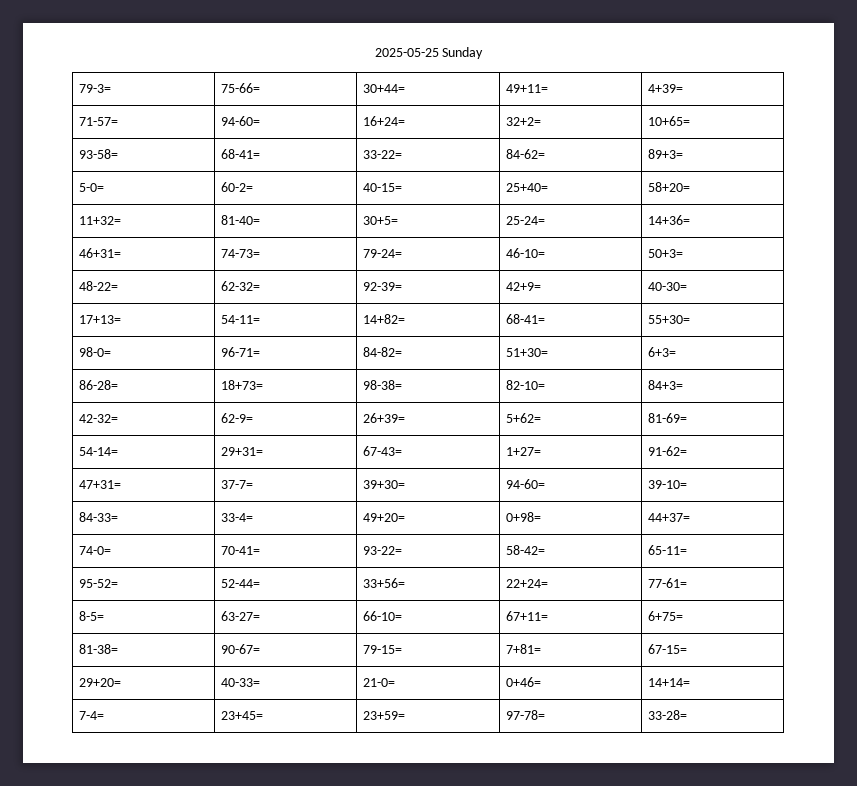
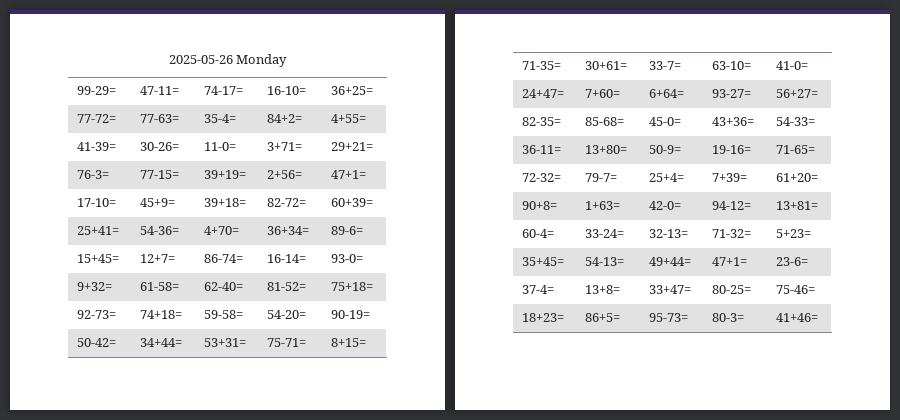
- 2025-05-25 Sunday
- 79-3= | 75-66= | 30+44= | 49+11= | 4+39=
- 71-57= | 94-60= | 16+24= | 32+2= | 10+65=
- 93-58= | 68-41= | 33-22= | 84-62= | 89+3=
- 5-0= | 60-2= | 40-15= | 25+40= | 58+20=
- 11+32= | 81-40= | 30+5= | 25-24= | 14+36=
- 46+31= | 74-73= | 79-24= | 46-10= | 50+3=
- 48-22= | 62-32= | 92-39= | 42+9= | 40-30=
- 17+13= | 54-11= | 14+82= | 68-41= | 55+30=
- 98-0= | 96-71= | 84-82= | 51+30= | 6+3=
- 86-28= | 18+73= | 98-38= | 82-10= | 84+3=
- 42-32= | 62-9= | 26+39= | 5+62= | 81-69=
- 54-14= | 29+31= | 67-43= | 1+27= | 91-62=
- 47+31= | 37-7= | 39+30= | 94-60= | 39-10=
- 84-33= | 33-4= | 49+20= | 0+98= | 44+37=
- 74-0= | 70-41= | 93-22= | 58-42= | 65-11=
- 95-52= | 52-44= | 33+56= | 22+24= | 77-61=
- 8-5= | 63-27= | 66-10= | 67+11= | 6+75=
- 81-38= | 90-67= | 79-15= | 7+81= | 67-15=
- 29+20= | 40-33= | 21-0= | 0+46= | 14+14=
- 7-4= | 23+45= | 23+59= | 97-78= | 33-28=
+ 2025-05-26 Monday
+ 99-29= | 47-11= | 74-17= | 16-10= | 36+25=
+ 77-72= | 77-63= | 35-4= | 84+2= | 4+55=
+ 41-39= | 30-26= | 11-0= | 3+71= | 29+21=
+ 76-3= | 77-15= | 39+19= | 2+56= | 47+1=
+ 17-10= | 45+9= | 39+18= | 82-72= | 60+39=
+ 25+41= | 54-36= | 4+70= | 36+34= | 89-6=
+ 15+45= | 12+7= | 86-74= | 16-14= | 93-0=
+ 9+32= | 61-58= | 62-40= | 81-52= | 75+18=
+ 92-73= | 74+18= | 59-58= | 54-20= | 90-19=
+ 50-42= | 34+44= | 53+31= | 75-71= | 8+15=
+ 71-35= | 30+61= | 33-7= | 63-10= | 41-0=
+ 24+47= | 7+60= | 6+64= | 93-27= | 56+27=
+ 82-35= | 85-68= | 45-0= | 43+36= | 54-33=
+ 36-11= | 13+80= | 50-9= | 19-16= | 71-65=
+ 72-32= | 79-7= | 25+4= | 7+39= | 61+20=
+ 90+8= | 1+63= | 42-0= | 94-12= | 13+81=
+ 60-4= | 33-24= | 32-13= | 71-32= | 5+23=
+ 35+45= | 54-13= | 49+44= | 47+1= | 23-6=
+ 37-4= | 13+8= | 33+47= | 80-25= | 75-46=
+ 18+23= | 86+5= | 95-73= | 80-3= | 41+46=

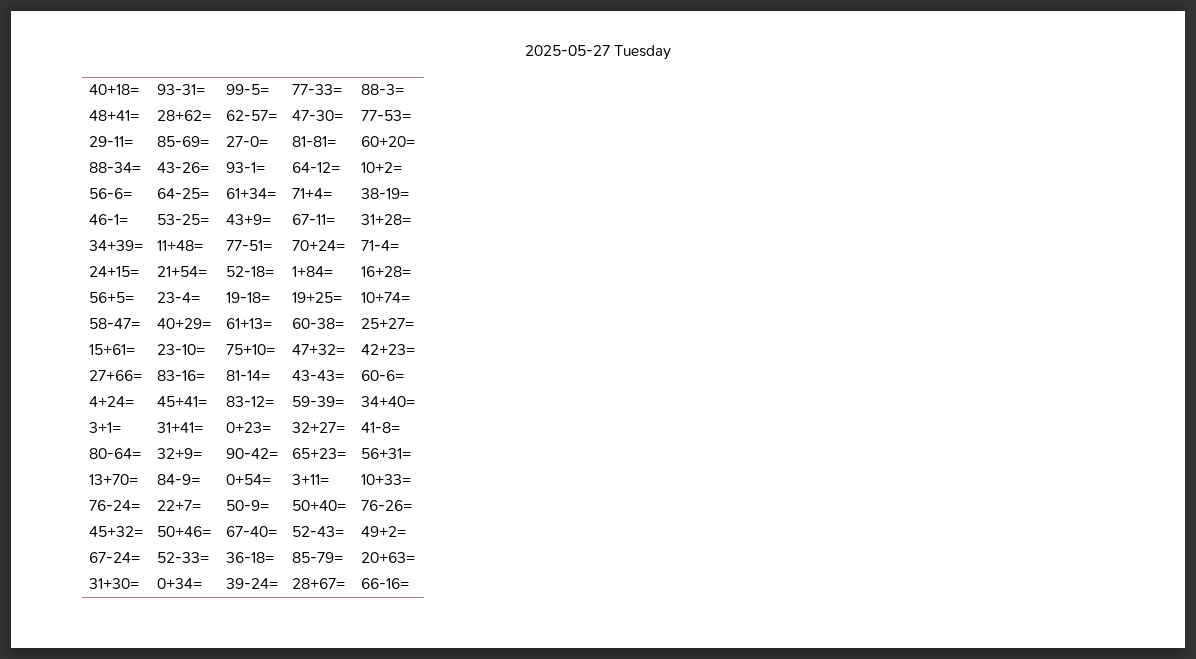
- 2025-05-26 Monday
- 99-29= | 47-11= | 74-17= | 16-10= | 36+25=
- 77-72= | 77-63= | 35-4= | 84+2= | 4+55=
- 41-39= | 30-26= | 11-0= | 3+71= | 29+21=
- 76-3= | 77-15= | 39+19= | 2+56= | 47+1=
- 17-10= | 45+9= | 39+18= | 82-72= | 60+39=
- 25+41= | 54-36= | 4+70= | 36+34= | 89-6=
- 15+45= | 12+7= | 86-74= | 16-14= | 93-0=
- 9+32= | 61-58= | 62-40= | 81-52= | 75+18=
- 92-73= | 74+18= | 59-58= | 54-20= | 90-19=
- 50-42= | 34+44= | 53+31= | 75-71= | 8+15=
- 71-35= | 30+61= | 33-7= | 63-10= | 41-0=
- 24+47= | 7+60= | 6+64= | 93-27= | 56+27=
- 82-35= | 85-68= | 45-0= | 43+36= | 54-33=
- 36-11= | 13+80= | 50-9= | 19-16= | 71-65=
- 72-32= | 79-7= | 25+4= | 7+39= | 61+20=
- 90+8= | 1+63= | 42-0= | 94-12= | 13+81=
- 60-4= | 33-24= | 32-13= | 71-32= | 5+23=
- 35+45= | 54-13= | 49+44= | 47+1= | 23-6=
- 37-4= | 13+8= | 33+47= | 80-25= | 75-46=
- 18+23= | 86+5= | 95-73= | 80-3= | 41+46=
+ 2025-05-27 Tuesday
+ 40+18= | 93-31= | 99-5= | 77-33= | 88-3=
+ 48+41= | 28+62= | 62-57= | 47-30= | 77-53=
+ 29-11= | 85-69= | 27-0= | 81-81= | 60+20=
+ 88-34= | 43-26= | 93-1= | 64-12= | 10+2=
+ 56-6= | 64-25= | 61+34= | 71+4= | 38-19=
+ 46-1= | 53-25= | 43+9= | 67-11= | 31+28=
+ 34+39= | 11+48= | 77-51= | 70+24= | 71-4=
+ 24+15= | 21+54= | 52-18= | 1+84= | 16+28=
+ 56+5= | 23-4= | 19-18= | 19+25= | 10+74=
+ 58-47= | 40+29= | 61+13= | 60-38= | 25+27=
+ 15+61= | 23-10= | 75+10= | 47+32= | 42+23=
+ 27+66= | 83-16= | 81-14= | 43-43= | 60-6=
+ 4+24= | 45+41= | 83-12= | 59-39= | 34+40=
+ 3+1= | 31+41= | 0+23= | 32+27= | 41-8=
+ 80-64= | 32+9= | 90-42= | 65+23= | 56+31=
+ 13+70= | 84-9= | 0+54= | 3+11= | 10+33=
+ 76-24= | 22+7= | 50-9= | 50+40= | 76-26=
+ 45+32= | 50+46= | 67-40= | 52-43= | 49+2=
+ 67-24= | 52-33= | 36-18= | 85-79= | 20+63=
+ 31+30= | 0+34= | 39-24= | 28+67= | 66-16=

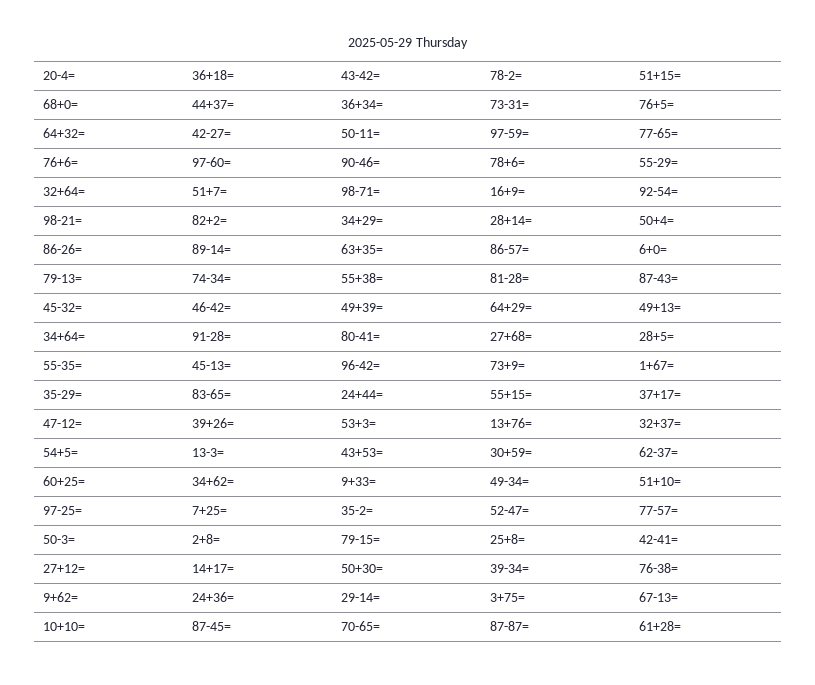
- 2025-05-27 Tuesday
- 40+18= | 93-31= | 99-5= | 77-33= | 88-3=
- 48+41= | 28+62= | 62-57= | 47-30= | 77-53=
- 29-11= | 85-69= | 27-0= | 81-81= | 60+20=
- 88-34= | 43-26= | 93-1= | 64-12= | 10+2=
- 56-6= | 64-25= | 61+34= | 71+4= | 38-19=
- 46-1= | 53-25= | 43+9= | 67-11= | 31+28=
- 34+39= | 11+48= | 77-51= | 70+24= | 71-4=
- 24+15= | 21+54= | 52-18= | 1+84= | 16+28=
- 56+5= | 23-4= | 19-18= | 19+25= | 10+74=
- 58-47= | 40+29= | 61+13= | 60-38= | 25+27=
- 15+61= | 23-10= | 75+10= | 47+32= | 42+23=
- 27+66= | 83-16= | 81-14= | 43-43= | 60-6=
- 4+24= | 45+41= | 83-12= | 59-39= | 34+40=
- 3+1= | 31+41= | 0+23= | 32+27= | 41-8=
- 80-64= | 32+9= | 90-42= | 65+23= | 56+31=
- 13+70= | 84-9= | 0+54= | 3+11= | 10+33=
- 76-24= | 22+7= | 50-9= | 50+40= | 76-26=
- 45+32= | 50+46= | 67-40= | 52-43= | 49+2=
- 67-24= | 52-33= | 36-18= | 85-79= | 20+63=
- 31+30= | 0+34= | 39-24= | 28+67= | 66-16=
+ 2025-05-29 Thursday
+ 20-4= | 36+18= | 43-42= | 78-2= | 51+15=
+ 68+0= | 44+37= | 36+34= | 73-31= | 76+5=
+ 64+32= | 42-27= | 50-11= | 97-59= | 77-65=
+ 76+6= | 97-60= | 90-46= | 78+6= | 55-29=
+ 32+64= | 51+7= | 98-71= | 16+9= | 92-54=
+ 98-21= | 82+2= | 34+29= | 28+14= | 50+4=
+ 86-26= | 89-14= | 63+35= | 86-57= | 6+0=
+ 79-13= | 74-34= | 55+38= | 81-28= | 87-43=
+ 45-32= | 46-42= | 49+39= | 64+29= | 49+13=
+ 34+64= | 91-28= | 80-41= | 27+68= | 28+5=
+ 55-35= | 45-13= | 96-42= | 73+9= | 1+67=
+ 35-29= | 83-65= | 24+44= | 55+15= | 37+17=
+ 47-12= | 39+26= | 53+3= | 13+76= | 32+37=
+ 54+5= | 13-3= | 43+53= | 30+59= | 62-37=
+ 60+25= | 34+62= | 9+33= | 49-34= | 51+10=
+ 97-25= | 7+25= | 35-2= | 52-47= | 77-57=
+ 50-3= | 2+8= | 79-15= | 25+8= | 42-41=
+ 27+12= | 14+17= | 50+30= | 39-34= | 76-38=
+ 9+62= | 24+36= | 29-14= | 3+75= | 67-13=
+ 10+10= | 87-45= | 70-65= | 87-87= | 61+28=

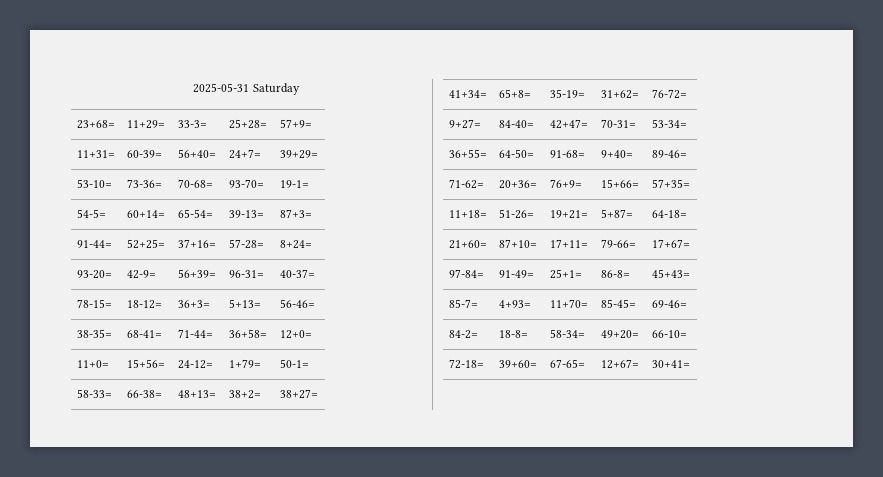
- 2025-05-29 Thursday
- 20-4= | 36+18= | 43-42= | 78-2= | 51+15=
- 68+0= | 44+37= | 36+34= | 73-31= | 76+5=
- 64+32= | 42-27= | 50-11= | 97-59= | 77-65=
- 76+6= | 97-60= | 90-46= | 78+6= | 55-29=
- 32+64= | 51+7= | 98-71= | 16+9= | 92-54=
- 98-21= | 82+2= | 34+29= | 28+14= | 50+4=
- 86-26= | 89-14= | 63+35= | 86-57= | 6+0=
- 79-13= | 74-34= | 55+38= | 81-28= | 87-43=
- 45-32= | 46-42= | 49+39= | 64+29= | 49+13=
- 34+64= | 91-28= | 80-41= | 27+68= | 28+5=
- 55-35= | 45-13= | 96-42= | 73+9= | 1+67=
- 35-29= | 83-65= | 24+44= | 55+15= | 37+17=
- 47-12= | 39+26= | 53+3= | 13+76= | 32+37=
- 54+5= | 13-3= | 43+53= | 30+59= | 62-37=
- 60+25= | 34+62= | 9+33= | 49-34= | 51+10=
- 97-25= | 7+25= | 35-2= | 52-47= | 77-57=
- 50-3= | 2+8= | 79-15= | 25+8= | 42-41=
- 27+12= | 14+17= | 50+30= | 39-34= | 76-38=
- 9+62= | 24+36= | 29-14= | 3+75= | 67-13=
- 10+10= | 87-45= | 70-65= | 87-87= | 61+28=
+ 2025-05-31 Saturday
+ 23+68= | 11+29= | 33-3= | 25+28= | 57+9=
+ 11+31= | 60-39= | 56+40= | 24+7= | 39+29=
+ 53-10= | 73-36= | 70-68= | 93-70= | 19-1=
+ 54-5= | 60+14= | 65-54= | 39-13= | 87+3=
+ 91-44= | 52+25= | 37+16= | 57-28= | 8+24=
+ 93-20= | 42-9= | 56+39= | 96-31= | 40-37=
+ 78-15= | 18-12= | 36+3= | 5+13= | 56-46=
+ 38-35= | 68-41= | 71-44= | 36+58= | 12+0=
+ 11+0= | 15+56= | 24-12= | 1+79= | 50-1=
+ 58-33= | 66-38= | 48+13= | 38+2= | 38+27=
+ 41+34= | 65+8= | 35-19= | 31+62= | 76-72=
+ 9+27= | 84-40= | 42+47= | 70-31= | 53-34=
+ 36+55= | 64-50= | 91-68= | 9+40= | 89-46=
+ 71-62= | 20+36= | 76+9= | 15+66= | 57+35=
+ 11+18= | 51-26= | 19+21= | 5+87= | 64-18=
+ 21+60= | 87+10= | 17+11= | 79-66= | 17+67=
+ 97-84= | 91-49= | 25+1= | 86-8= | 45+43=
+ 85-7= | 4+93= | 11+70= | 85-45= | 69-46=
+ 84-2= | 18-8= | 58-34= | 49+20= | 66-10=
+ 72-18= | 39+60= | 67-65= | 12+67= | 30+41=

